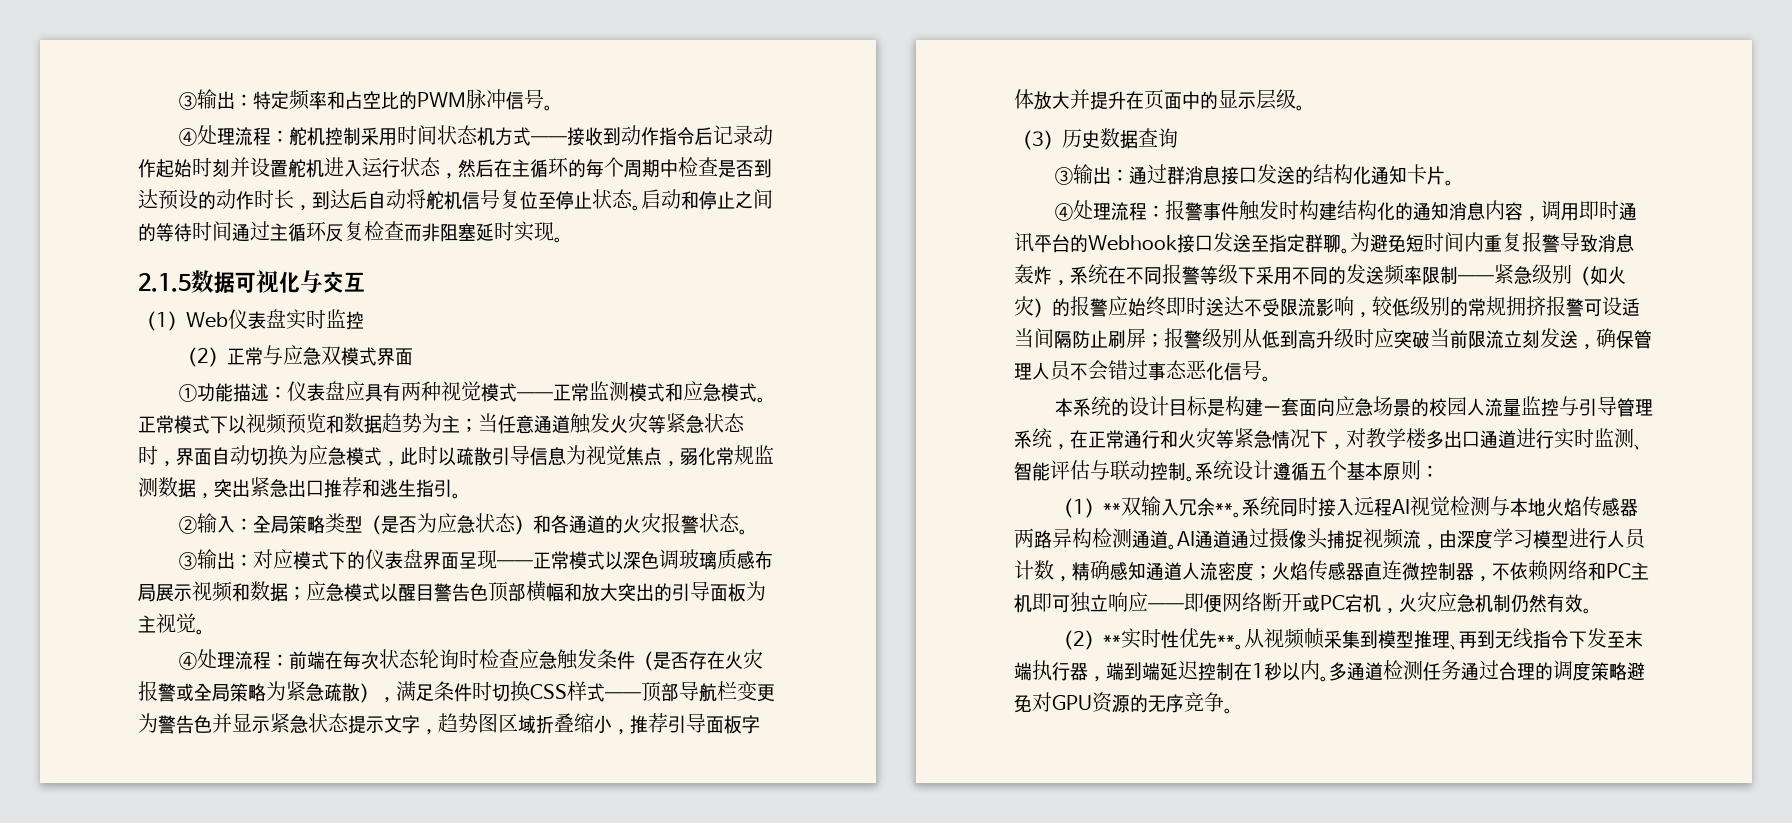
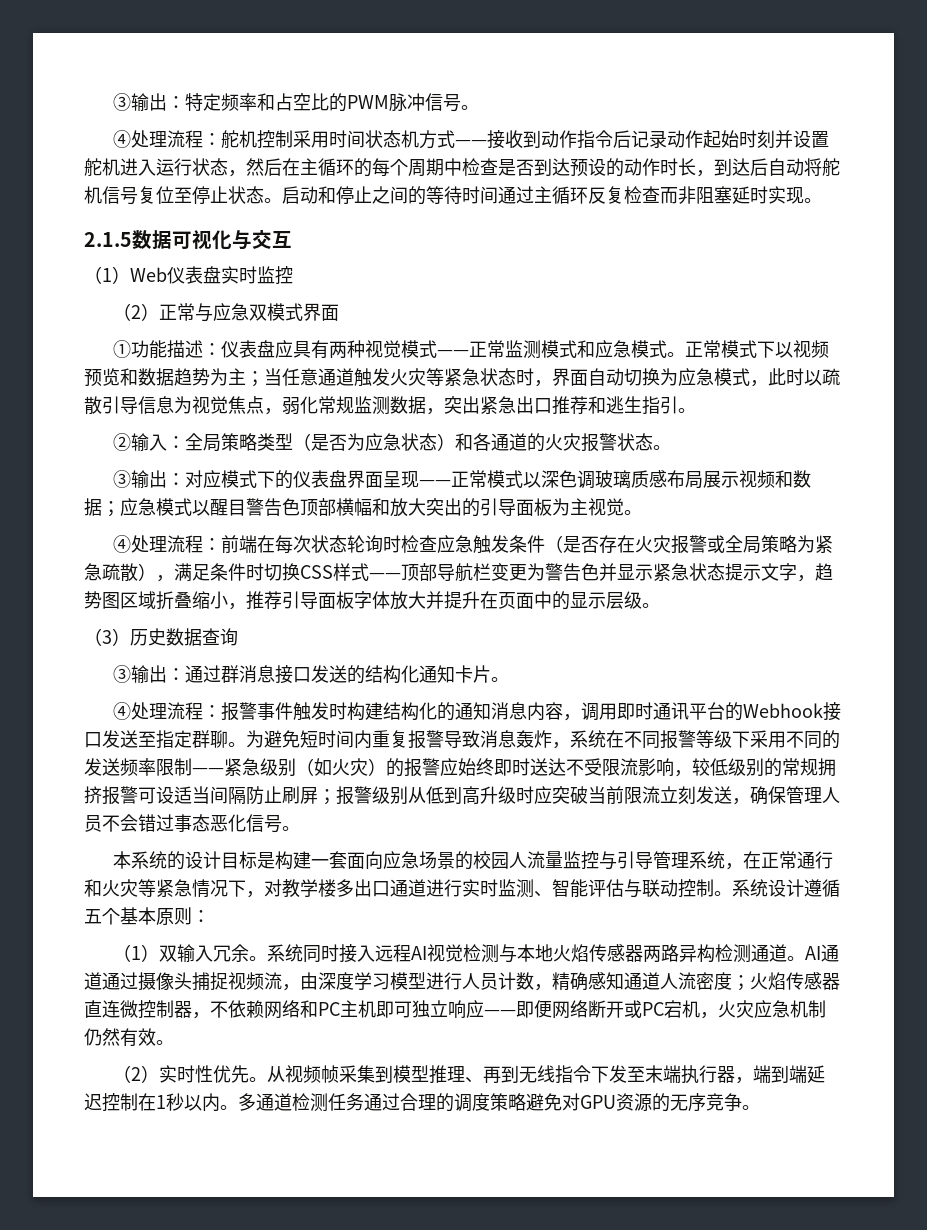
- （1）**双输入冗余**。
+ （1）双输入冗余。
- （2）**实时性优先**。
+ （2）实时性优先。

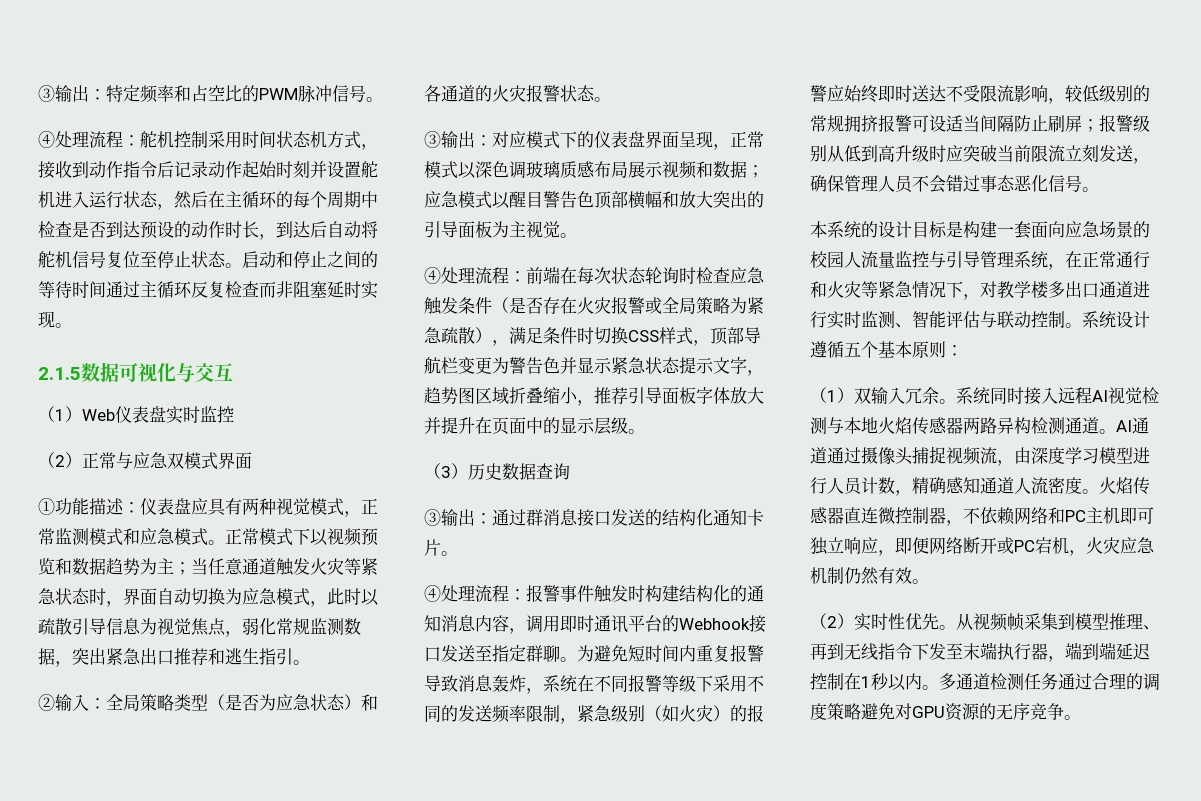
- ④处理流程：舵机控制采用时间状态机方式——接收到动作指令后记录动作起始时刻并设置舵机进入运行状态，然后在主循环的每个周期中检查是否到达预设的动作时长，到达后自动将舵机信号复位至停止状态。
+ ④处理流程：舵机控制采用时间状态机方式，接收到动作指令后记录动作起始时刻并设置舵机进入运行状态，然后在主循环的每个周期中检查是否到达预设的动作时长，到达后自动将舵机信号复位至停止状态。
- ①功能描述：仪表盘应具有两种视觉模式——正常监测模式和应急模式。
+ ①功能描述：仪表盘应具有两种视觉模式，正常监测模式和应急模式。
- ③输出：对应模式下的仪表盘界面呈现——正常模式以深色调玻璃质感布局展示视频和数据；应急模式以醒目警告色顶部横幅和放大突出的引导面板为主视觉。
+ ③输出：对应模式下的仪表盘界面呈现，正常模式以深色调玻璃质感布局展示视频和数据；应急模式以醒目警告色顶部横幅和放大突出的引导面板为主视觉。
- ④处理流程：前端在每次状态轮询时检查应急触发条件（是否存在火灾报警或全局策略为紧急疏散），满足条件时切换CSS样式——顶部导航栏变更为警告色并显示紧急状态提示文字，趋势图区域折叠缩小，推荐引导面板字体放大并提升在页面中的显示层级。
+ ④处理流程：前端在每次状态轮询时检查应急触发条件（是否存在火灾报警或全局策略为紧急疏散），满足条件时切换CSS样式，顶部导航栏变更为警告色并显示紧急状态提示文字，趋势图区域折叠缩小，推荐引导面板字体放大并提升在页面中的显示层级。
- 为避免短时间内重复报警导致消息轰炸，系统在不同报警等级下采用不同的发送频率限制——紧急级别（如火灾）的报警应始终即时送达不受限流影响，较低级别的常规拥挤报警可设适当间隔防止刷屏；
+ 为避免短时间内重复报警导致消息轰炸，系统在不同报警等级下采用不同的发送频率限制，紧急级别（如火灾）的报警应始终即时送达不受限流影响，较低级别的常规拥挤报警可设适当间隔防止刷屏；
- AI通道通过摄像头捕捉视频流，由深度学习模型进行人员计数，精确感知通道人流密度；火焰传感器直连微控制器，不依赖网络和PC主机即可独立响应——即便网络断开或PC宕机，火灾应急机制仍然有效。
+ AI通道通过摄像头捕捉视频流，由深度学习模型进行人员计数，精确感知通道人流密度。火焰传感器直连微控制器，不依赖网络和PC主机即可独立响应，即便网络断开或PC宕机，火灾应急机制仍然有效。

